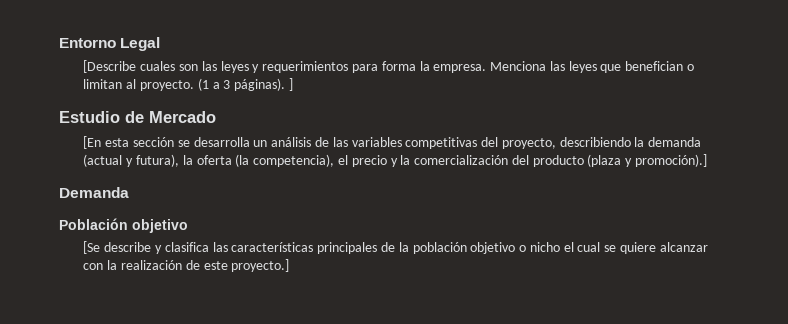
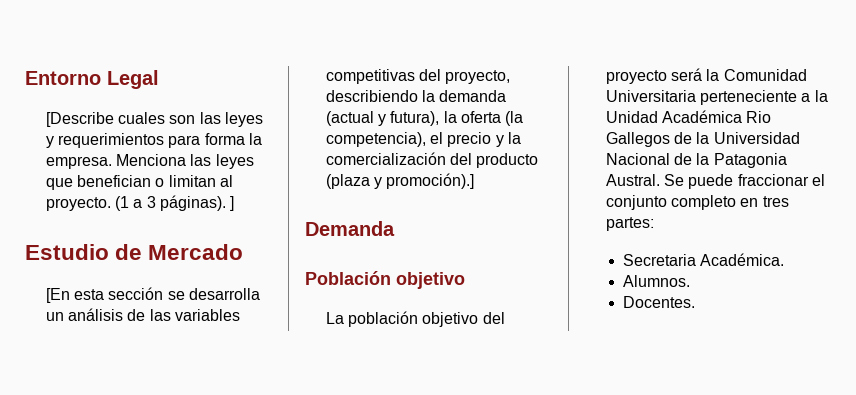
- [Se describe y clasifica las características principales de la población objetivo o nicho el cual se quiere alcanzar con la realización de este proyecto.]
+ La población objetivo del proyecto será la Comunidad Universitaria perteneciente a la Unidad Académica Rio Gallegos de la Universidad Nacional de la Patagonia Austral. Se puede fraccionar el conjunto completo en tres partes:
+ Secretaria Académica.
+ Alumnos.
+ Docentes.

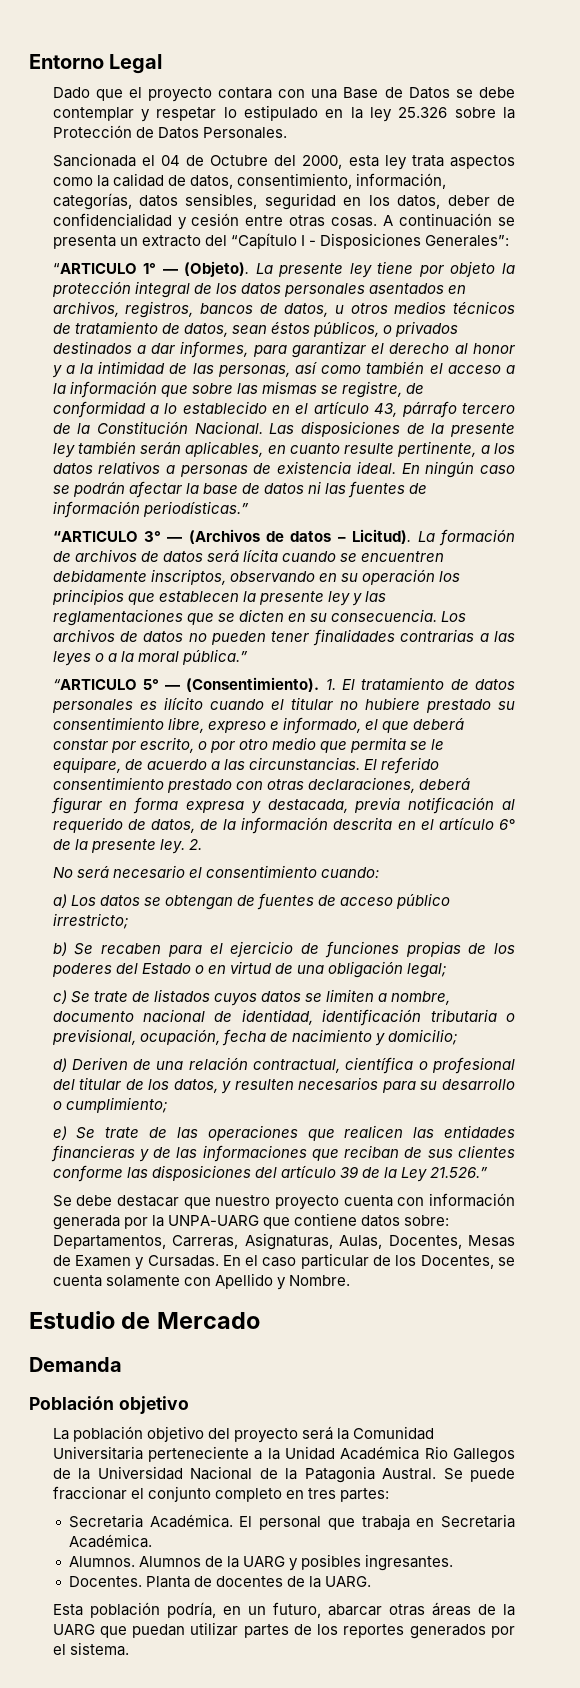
- [Describe cuales son las leyes y requerimientos para forma la empresa. Menciona las leyes que benefician o limitan al proyecto. (1 a 3 páginas). ]
+ Dado que el proyecto contara con una Base de Datos se debe contemplar y respetar lo estipulado en la ley 25.326 sobre la Protección de Datos Personales.
+ Sancionada el 04 de Octubre del 2000, esta ley trata aspectos como la calidad de datos, consentimiento, información, categorías, datos sensibles, seguridad en los datos, deber de confidencialidad y cesión entre otras cosas. A continuación se presenta un extracto del “Capítulo I - Disposiciones Generales”:
+ “ARTICULO 1° — (Objeto). La presente ley tiene por objeto la protección integral de los datos personales asentados en archivos, registros, bancos de datos, u otros medios técnicos de tratamiento de datos, sean éstos públicos, o privados destinados a dar informes, para garantizar el derecho al honor y a la intimidad de las personas, así como también el acceso a la información que sobre las mismas se registre, de conformidad a lo establecido en el artículo 43, párrafo tercero de la Constitución Nacional. Las disposiciones de la presente ley también serán aplicables, en cuanto resulte pertinente, a los datos relativos a personas de existencia ideal. En ningún caso se podrán afectar la base de datos ni las fuentes de información periodísticas.”
+ “ARTICULO 3° — (Archivos de datos – Licitud). La formación de archivos de datos será lícita cuando se encuentren debidamente inscriptos, observando en su operación los principios que establecen la presente ley y las reglamentaciones que se dicten en su consecuencia. Los archivos de datos no pueden tener finalidades contrarias a las leyes o a la moral pública.”
+ “ARTICULO 5° — (Consentimiento). 1. El tratamiento de datos personales es ilícito cuando el titular no hubiere prestado su consentimiento libre, expreso e informado, el que deberá constar por escrito, o por otro medio que permita se le equipare, de acuerdo a las circunstancias. El referido consentimiento prestado con otras declaraciones, deberá figurar en forma expresa y destacada, previa notificación al requerido de datos, de la información descrita en el artículo 6° de la presente ley. 2.
+ No será necesario el consentimiento cuando:
+ a) Los datos se obtengan de fuentes de acceso público irrestricto;
+ b) Se recaben para el ejercicio de funciones propias de los poderes del Estado o en virtud de una obligación legal;
+ c) Se trate de listados cuyos datos se limiten a nombre, documento nacional de identidad, identificación tributaria o previsional, ocupación, fecha de nacimiento y domicilio;
+ d) Deriven de una relación contractual, científica o profesional del titular de los datos, y resulten necesarios para su desarrollo o cumplimiento;
+ e) Se trate de las operaciones que realicen las entidades financieras y de las informaciones que reciban de sus clientes conforme las disposiciones del artículo 39 de la Ley 21.526.”
+ Se debe destacar que nuestro proyecto cuenta con información generada por la UNPA-UARG que contiene datos sobre: Departamentos, Carreras, Asignaturas, Aulas, Docentes, Mesas de Examen y Cursadas. En el caso particular de los Docentes, se cuenta solamente con Apellido y Nombre.
  Estudio de Mercado
- [En esta sección se desarrolla un análisis de las variables competitivas del proyecto, describiendo la demanda (actual y futura), la oferta (la competencia), el precio y la comercialización del producto (plaza y promoción).]
- Secretaria Académica.
- Alumnos.
- Docentes.
+ Secretaria Académica. El personal que trabaja en Secretaria Académica.
+ Alumnos. Alumnos de la UARG y posibles ingresantes.
+ Docentes. Planta de docentes de la UARG.
+ Esta población podría, en un futuro, abarcar otras áreas de la UARG que puedan utilizar partes de los reportes generados por el sistema.

